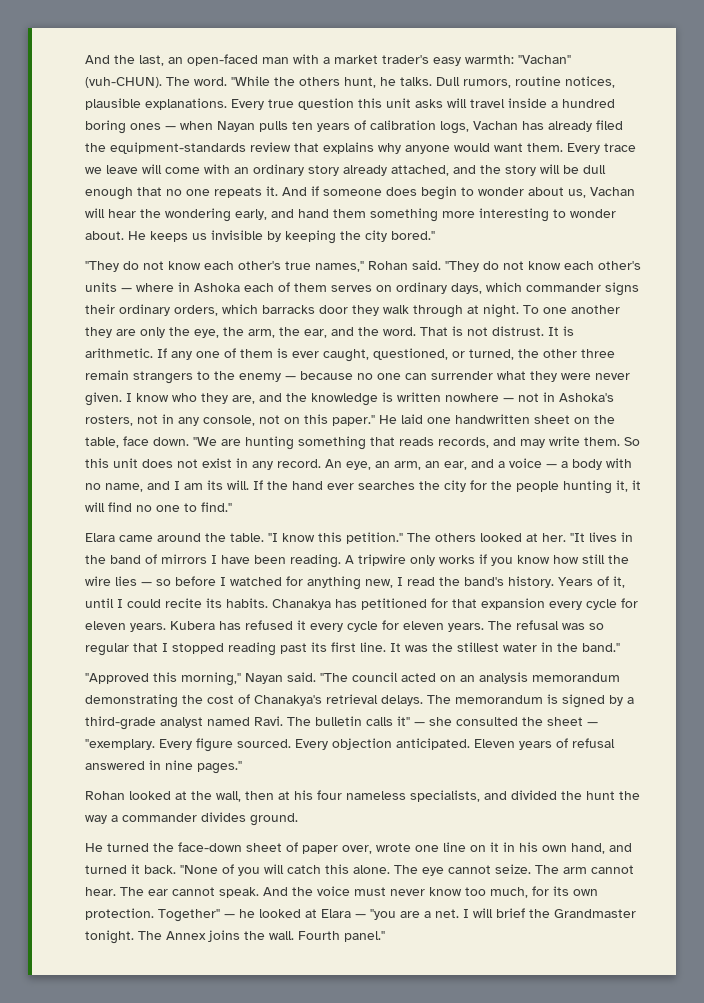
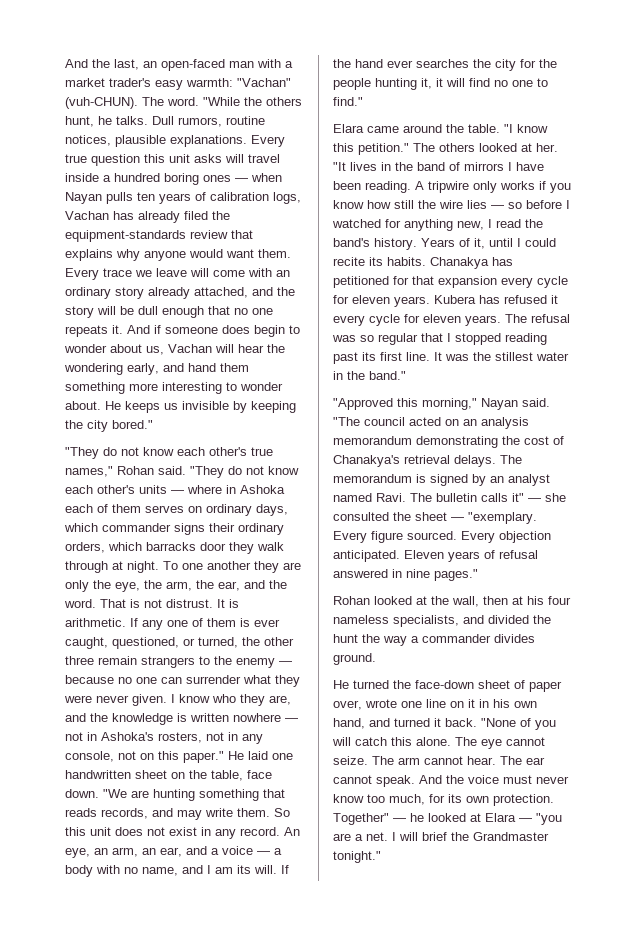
- The memorandum is signed by a third-grade analyst named Ravi.
+ The memorandum is signed by an analyst named Ravi.
- I will brief the Grandmaster tonight. The Annex joins the wall. Fourth panel."
+ I will brief the Grandmaster tonight."

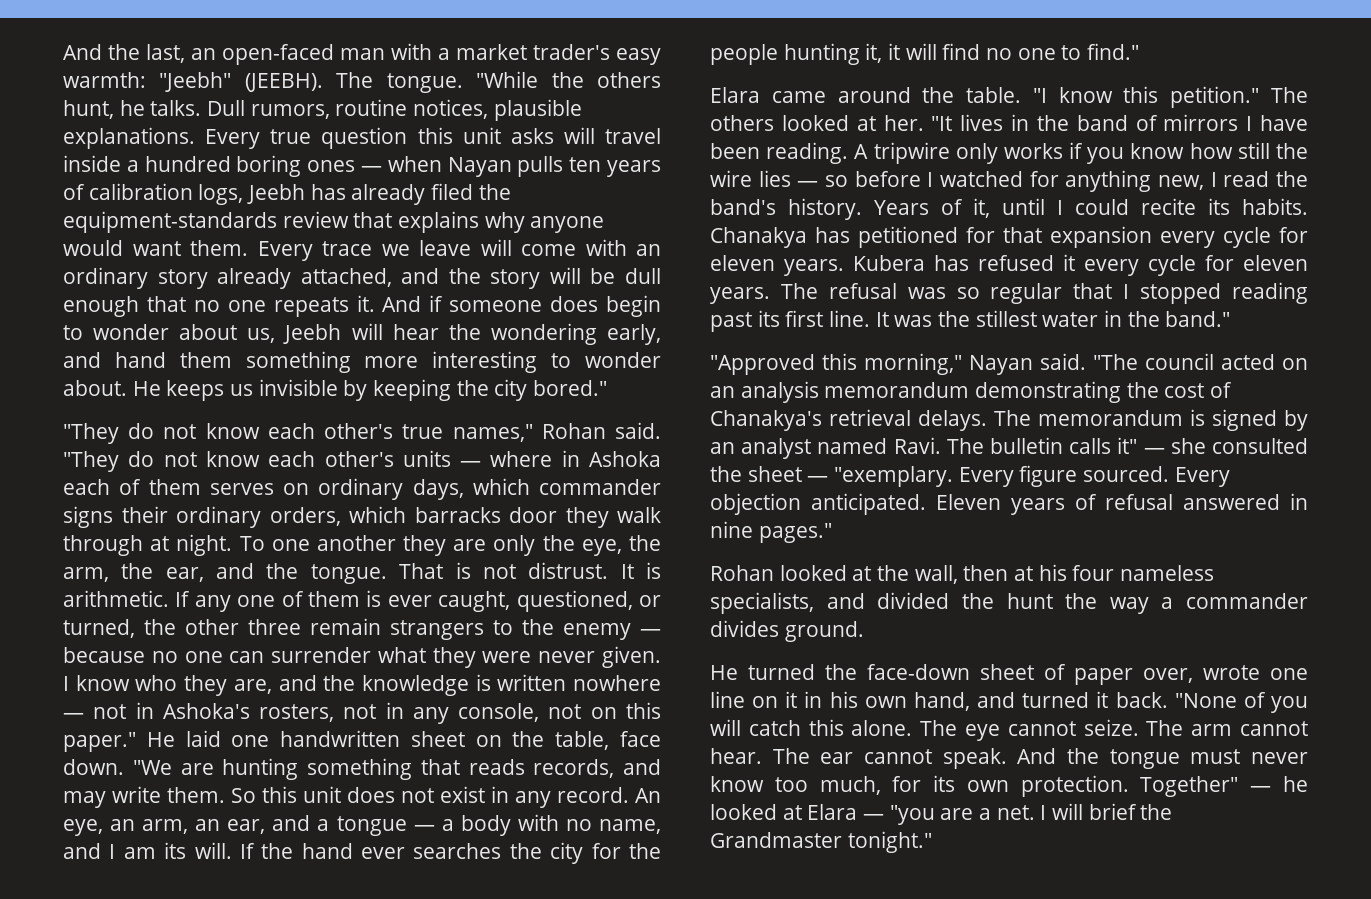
- And the last, an open-faced man with a market trader's easy warmth: "Vachan" (vuh-CHUN). The word.
+ And the last, an open-faced man with a market trader's easy warmth: "Jeebh" (JEEBH). The tongue.
- Every true question this unit asks will travel inside a hundred boring ones — when Nayan pulls ten years of calibration logs, Vachan has already filed the equipment-standards review that explains why anyone would want them.
+ Every true question this unit asks will travel inside a hundred boring ones — when Nayan pulls ten years of calibration logs, Jeebh has already filed the equipment-standards review that explains why anyone would want them.
- And if someone does begin to wonder about us, Vachan will hear the wondering early, and hand them something more interesting to wonder about.
+ And if someone does begin to wonder about us, Jeebh will hear the wondering early, and hand them something more interesting to wonder about.
- To one another they are only the eye, the arm, the ear, and the word.
+ To one another they are only the eye, the arm, the ear, and the tongue.
- An eye, an arm, an ear, and a voice — a body with no name, and I am its will.
+ An eye, an arm, an ear, and a tongue — a body with no name, and I am its will.
- And the voice must never know too much, for its own protection.
+ And the tongue must never know too much, for its own protection.

